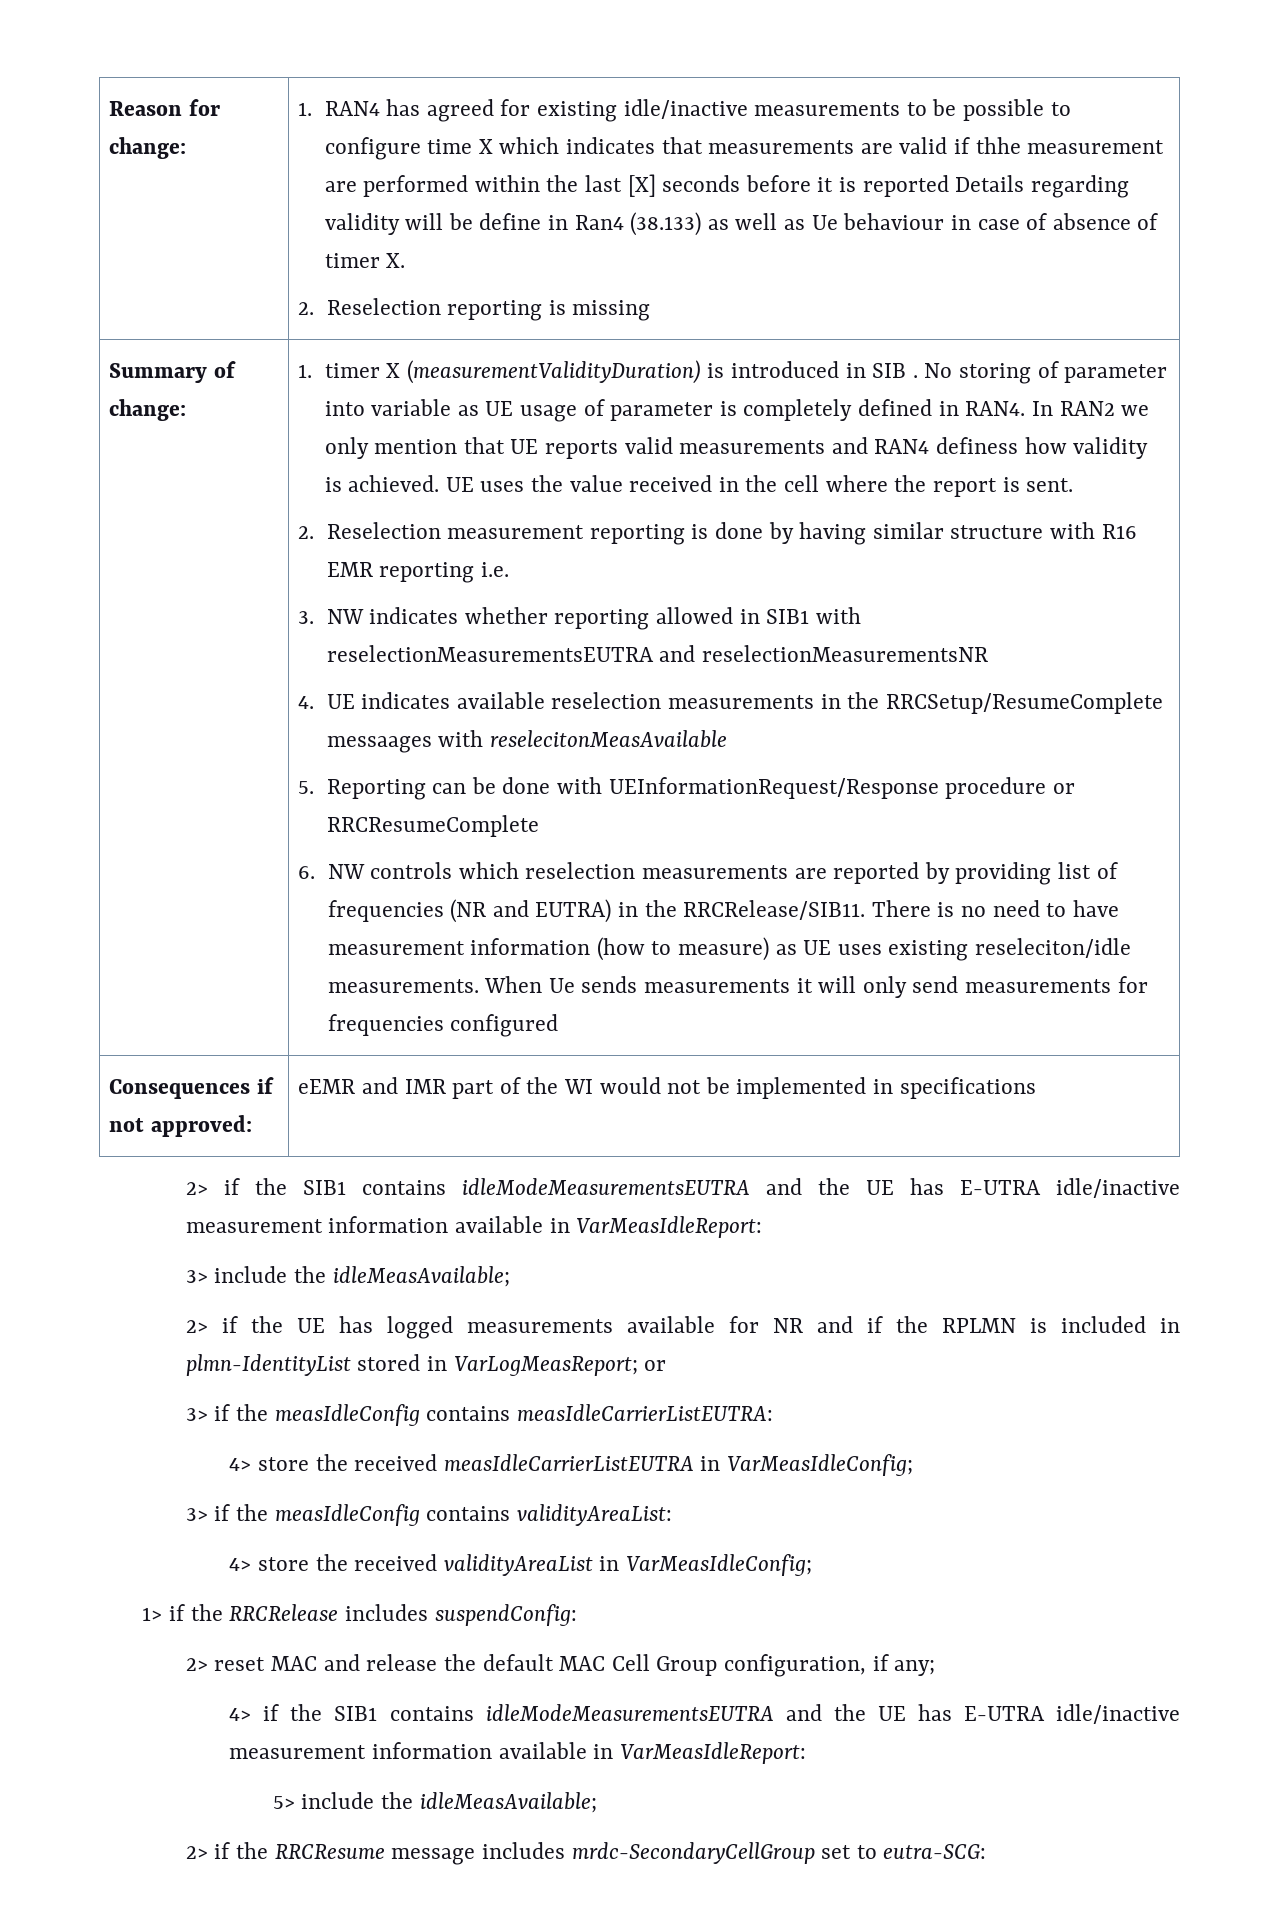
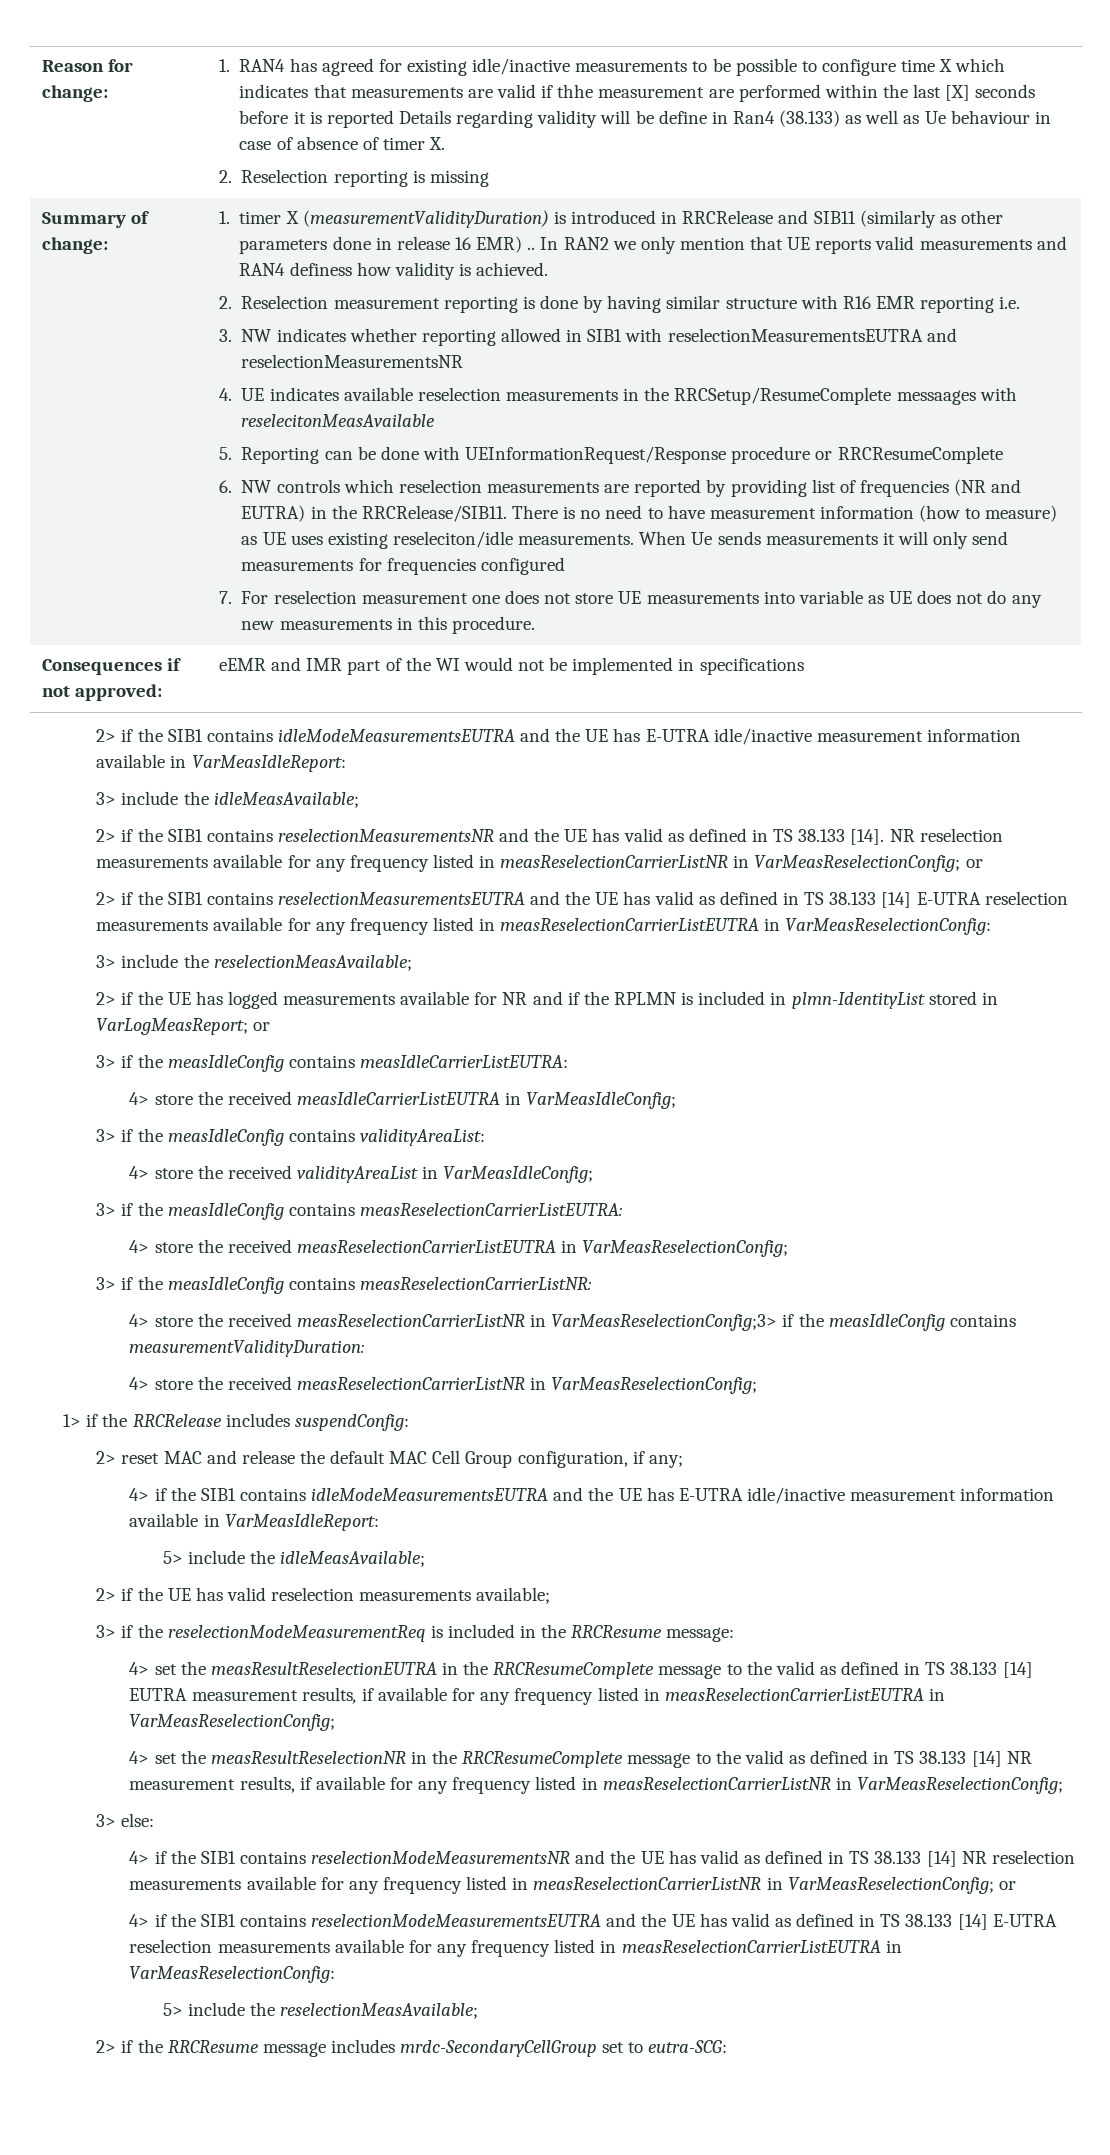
- 1. timer X (measurementValidityDuration) is introduced in SIB . No storing of parameter into variable as UE usage of parameter is completely defined in RAN4.
+ 1. timer X (measurementValidityDuration) is introduced in RRCRelease and SIB11 (similarly as other parameters done in release 16 EMR) ..
- UE uses the value received in the cell where the report is sent.
+ 7. For reselection measurement one does not store UE measurements into variable as UE does not do any new measurements in this procedure.
+ 2> if the SIB1 contains reselectionMeasurementsNR and the UE has valid as defined in TS 38.133 [14]. NR reselection measurements available for any frequency listed in measReselectionCarrierListNR in VarMeasReselectionConfig; or
+ 2> if the SIB1 contains reselectionMeasurementsEUTRA and the UE has valid as defined in TS 38.133 [14] E-UTRA reselection measurements available for any frequency listed in measReselectionCarrierListEUTRA in VarMeasReselectionConfig:
+ 3> include the reselectionMeasAvailable;
+ 3> if the measIdleConfig contains measReselectionCarrierListEUTRA:
+ 4> store the received measReselectionCarrierListEUTRA in VarMeasReselectionConfig;
+ 3> if the measIdleConfig contains measReselectionCarrierListNR:
+ 4> store the received measReselectionCarrierListNR in VarMeasReselectionConfig;3> if the measIdleConfig contains measurementValidityDuration:
+ 4> store the received measReselectionCarrierListNR in VarMeasReselectionConfig;
+ 2> if the UE has valid reselection measurements available;
+ 3> if the reselectionModeMeasurementReq is included in the RRCResume message:
+ 4> set the measResultReselectionEUTRA in the RRCResumeComplete message to the valid as defined in TS 38.133 [14] EUTRA measurement results, if available for any frequency listed in measReselectionCarrierListEUTRA in VarMeasReselectionConfig;
+ 4> set the measResultReselectionNR in the RRCResumeComplete message to the valid as defined in TS 38.133 [14] NR measurement results, if available for any frequency listed in measReselectionCarrierListNR in VarMeasReselectionConfig;
+ 3> else:
+ 4> if the SIB1 contains reselectionModeMeasurementsNR and the UE has valid as defined in TS 38.133 [14] NR reselection measurements available for any frequency listed in measReselectionCarrierListNR in VarMeasReselectionConfig; or
+ 4> if the SIB1 contains reselectionModeMeasurementsEUTRA and the UE has valid as defined in TS 38.133 [14] E-UTRA reselection measurements available for any frequency listed in measReselectionCarrierListEUTRA in VarMeasReselectionConfig:
+ 5> include the reselectionMeasAvailable;

